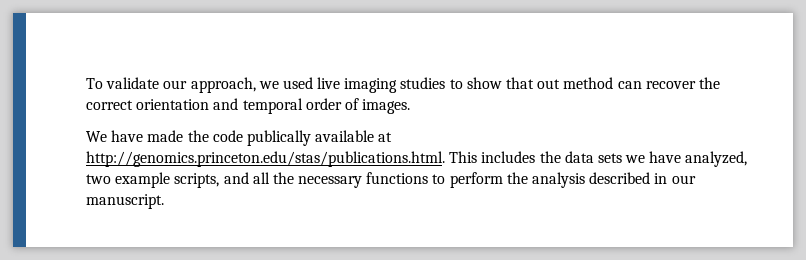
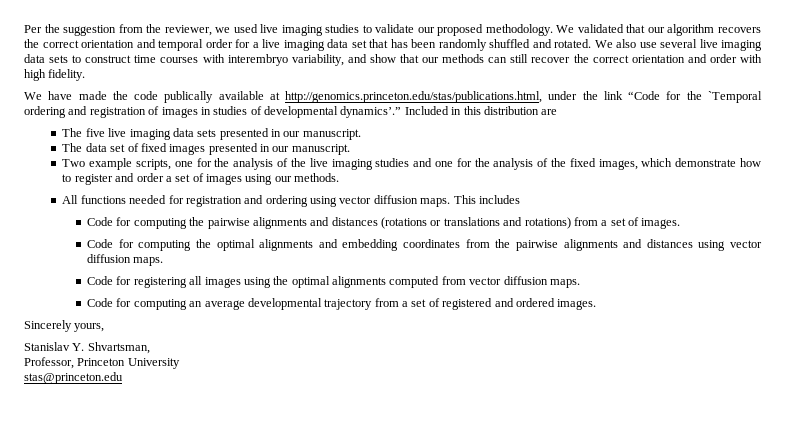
- To validate our approach, we used live imaging studies to show that out method can recover the correct orientation and temporal order of images.
+ Per the suggestion from the reviewer, we used live imaging studies to validate our proposed methodology. We validated that our algorithm recovers the correct orientation and temporal order for a live imaging data set that has been randomly shuffled and rotated. We also use several live imaging data sets to construct time courses with interembryo variability, and show that our methods can still recover the correct orientation and order with high fidelity.
- We have made the code publically available at http://genomics.princeton.edu/stas/publications.html. This includes the data sets we have analyzed, two example scripts, and all the necessary functions to perform the analysis described in our manuscript.
+ We have made the code publically available at http://genomics.princeton.edu/stas/publications.html, under the link “Code for the `Temporal ordering and registration of images in studies of developmental dynamics’.” Included in this distribution are
+ The five live imaging data sets presented in our manuscript.
+ The data set of fixed images presented in our manuscript.
+ Two example scripts, one for the analysis of the live imaging studies and one for the analysis of the fixed images, which demonstrate how to register and order a set of images using our methods.
+ All functions needed for registration and ordering using vector diffusion maps. This includes
+ Code for computing the pairwise alignments and distances (rotations or translations and rotations) from a set of images.
+ Code for computing the optimal alignments and embedding coordinates from the pairwise alignments and distances using vector diffusion maps.
+ Code for registering all images using the optimal alignments computed from vector diffusion maps.
+ Code for computing an average developmental trajectory from a set of registered and ordered images.
+ Sincerely yours,
+ Stanislav Y. Shvartsman,
+ Professor, Princeton University
+ stas@princeton.edu

